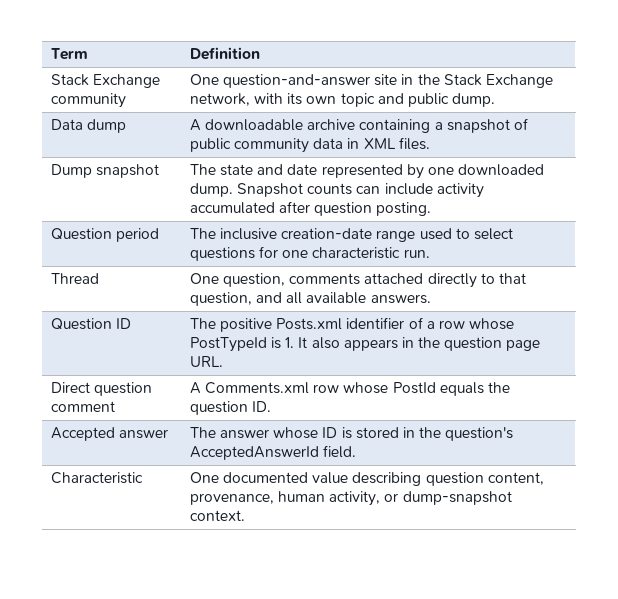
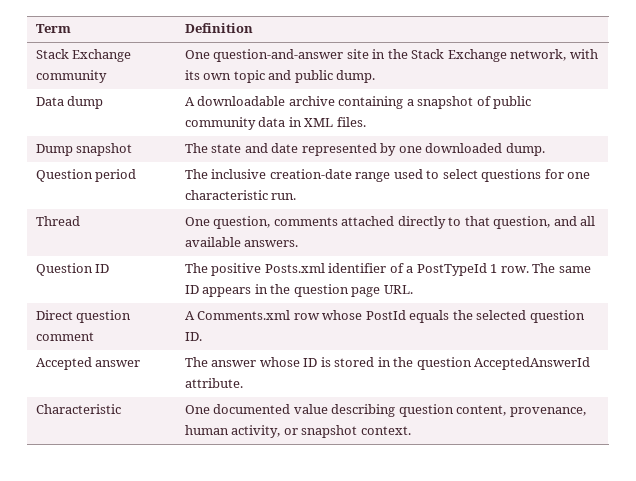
- Dump snapshot | The state and date represented by one downloaded dump. Snapshot counts can include activity accumulated after question posting.
+ Dump snapshot | The state and date represented by one downloaded dump.
- Question ID | The positive Posts.xml identifier of a row whose PostTypeId is 1. It also appears in the question page URL.
+ Question ID | The positive Posts.xml identifier of a PostTypeId 1 row. The same ID appears in the question page URL.
- Direct question comment | A Comments.xml row whose PostId equals the question ID.
+ Direct question comment | A Comments.xml row whose PostId equals the selected question ID.
- Accepted answer | The answer whose ID is stored in the question's AcceptedAnswerId field.
+ Accepted answer | The answer whose ID is stored in the question AcceptedAnswerId attribute.
- Characteristic | One documented value describing question content, provenance, human activity, or dump-snapshot context.
+ Characteristic | One documented value describing question content, provenance, human activity, or snapshot context.

